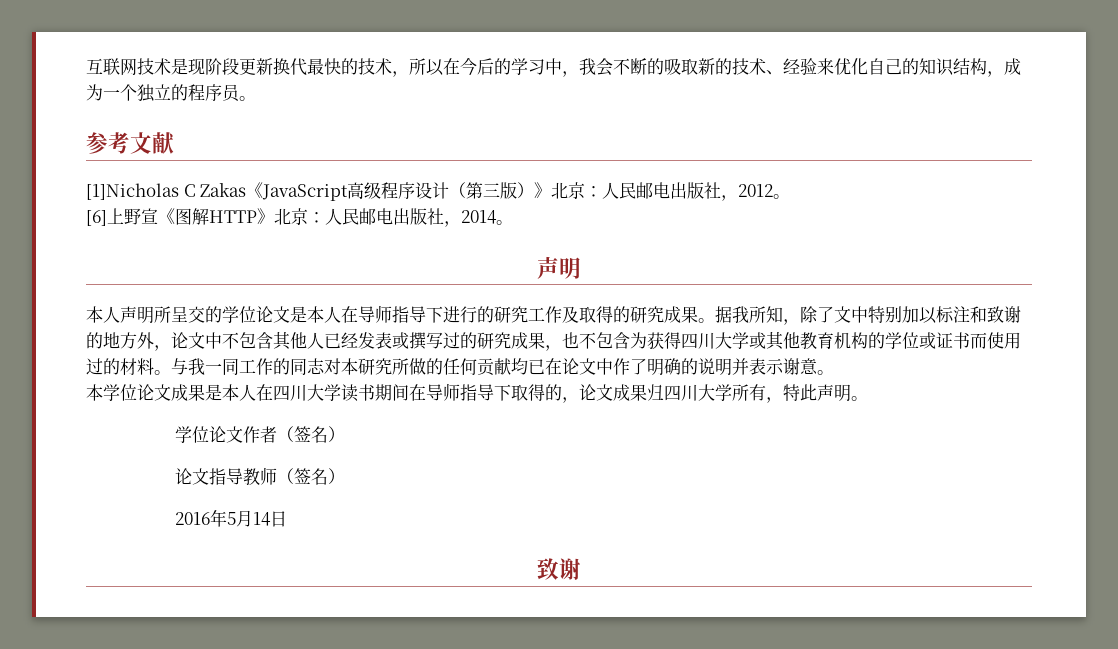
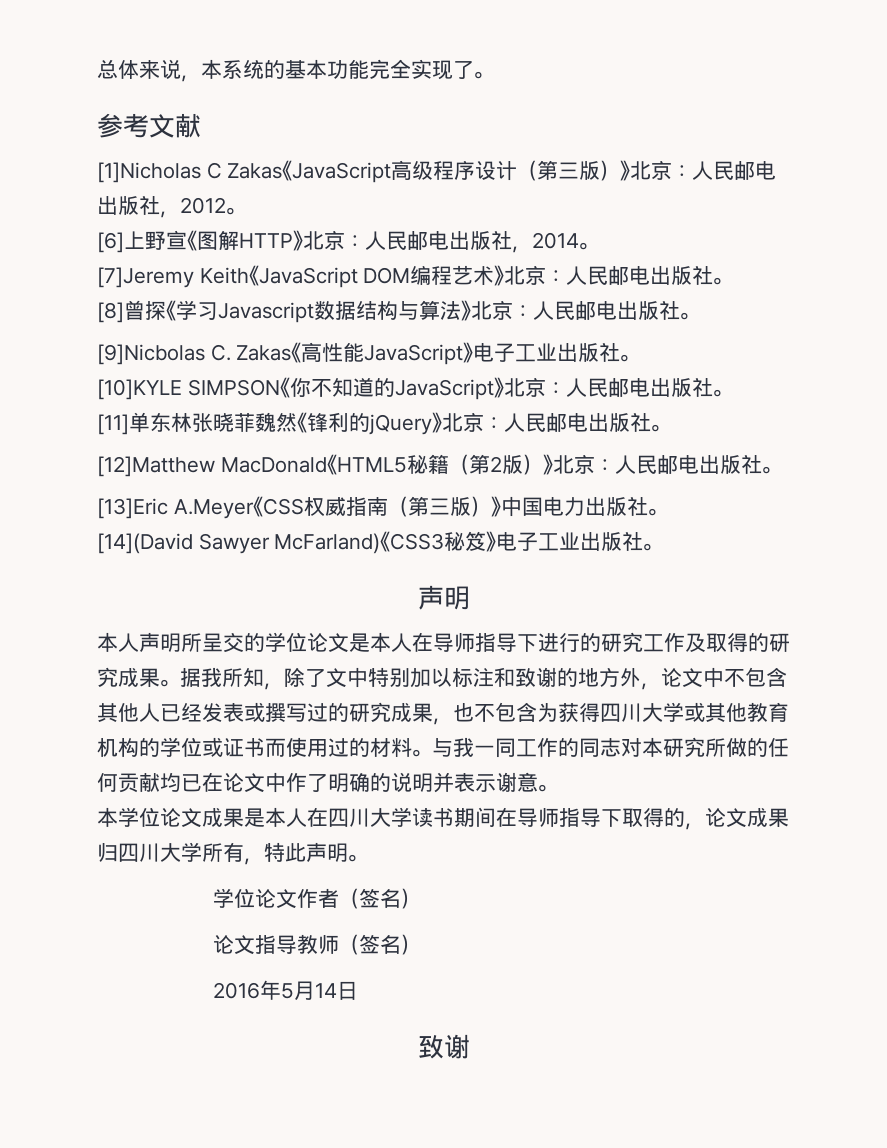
- 互联网技术是现阶段更新换代最快的技术，所以在今后的学习中，我会不断的吸取新的技术、经验来优化自己的知识结构，成为一个独立的程序员。
+ 总体来说，本系统的基本功能完全实现了。
+ [7]Jeremy Keith《JavaScript DOM编程艺术》北京：人民邮电出版社。
+ [8]曾探《学习Javascript数据结构与算法》北京：人民邮电出版社。
+ [9]Nicbolas C. Zakas《高性能JavaScript》电子工业出版社。
+ [10]KYLE SIMPSON《你不知道的JavaScript》北京：人民邮电出版社。
+ [11]单东林张晓菲魏然《锋利的jQuery》北京：人民邮电出版社。
+ [12]Matthew MacDonald《HTML5秘籍（第2版）》北京：人民邮电出版社。
+ [13]Eric A.Meyer《CSS权威指南（第三版）》中国电力出版社。
+ [14](David Sawyer McFarland)《CSS3秘笈》电子工业出版社。

